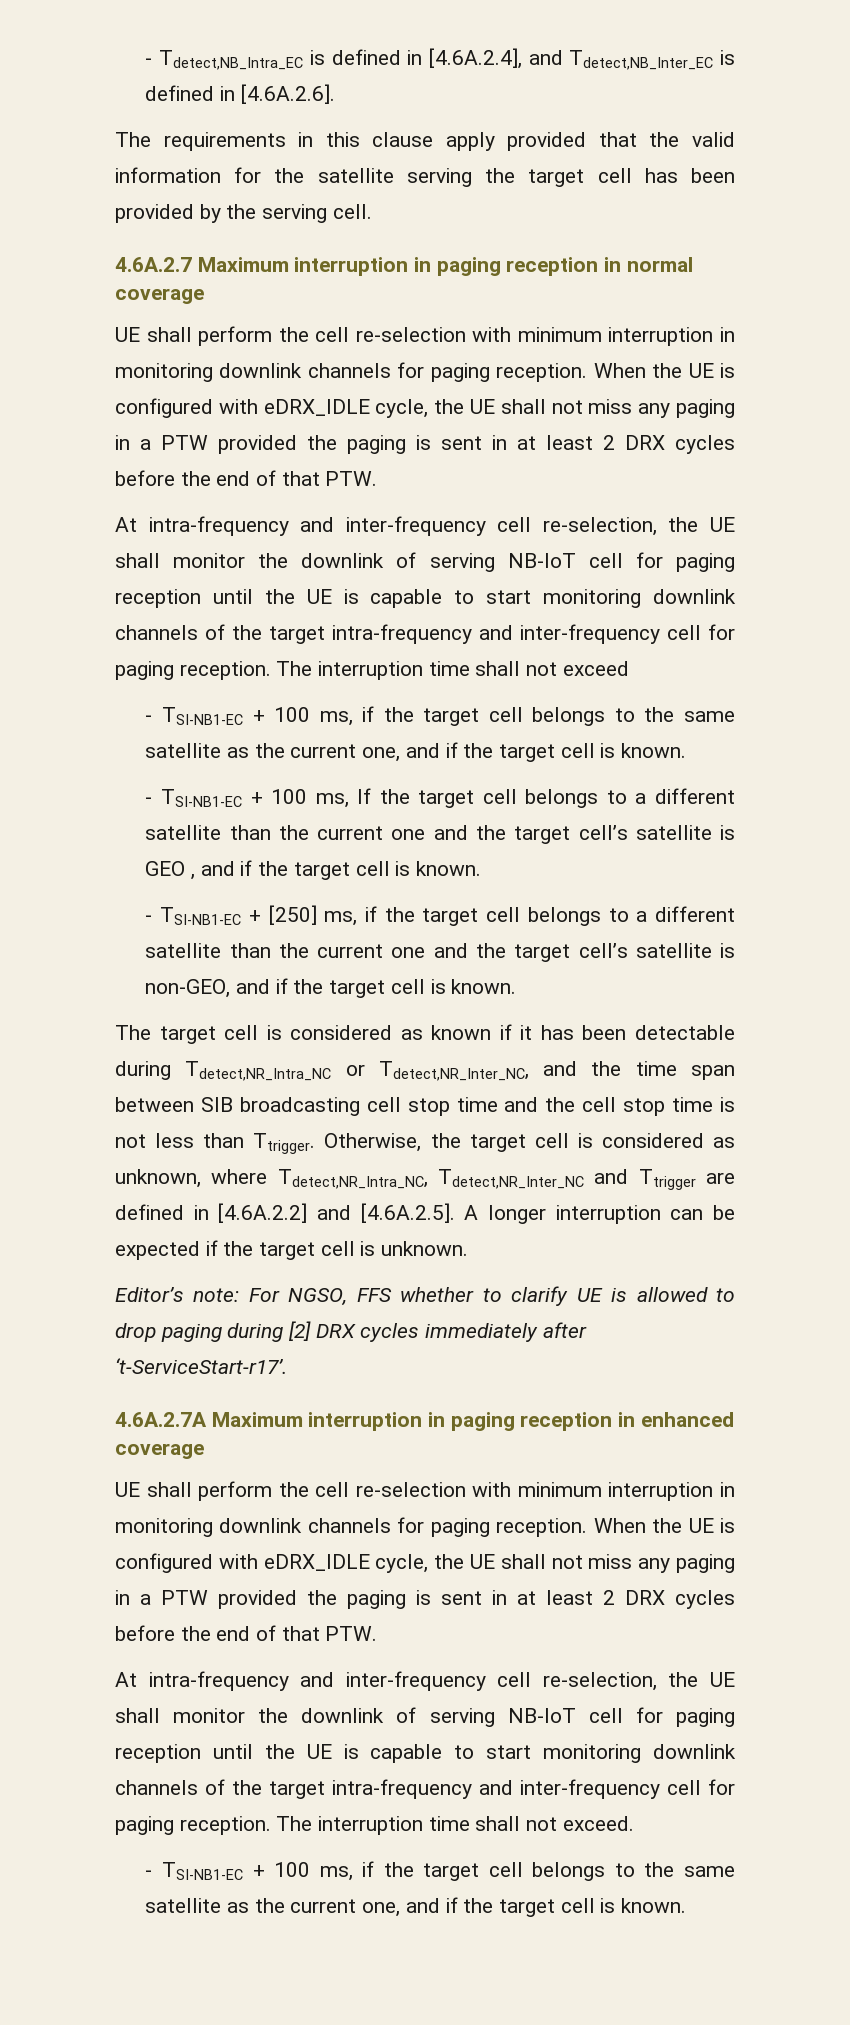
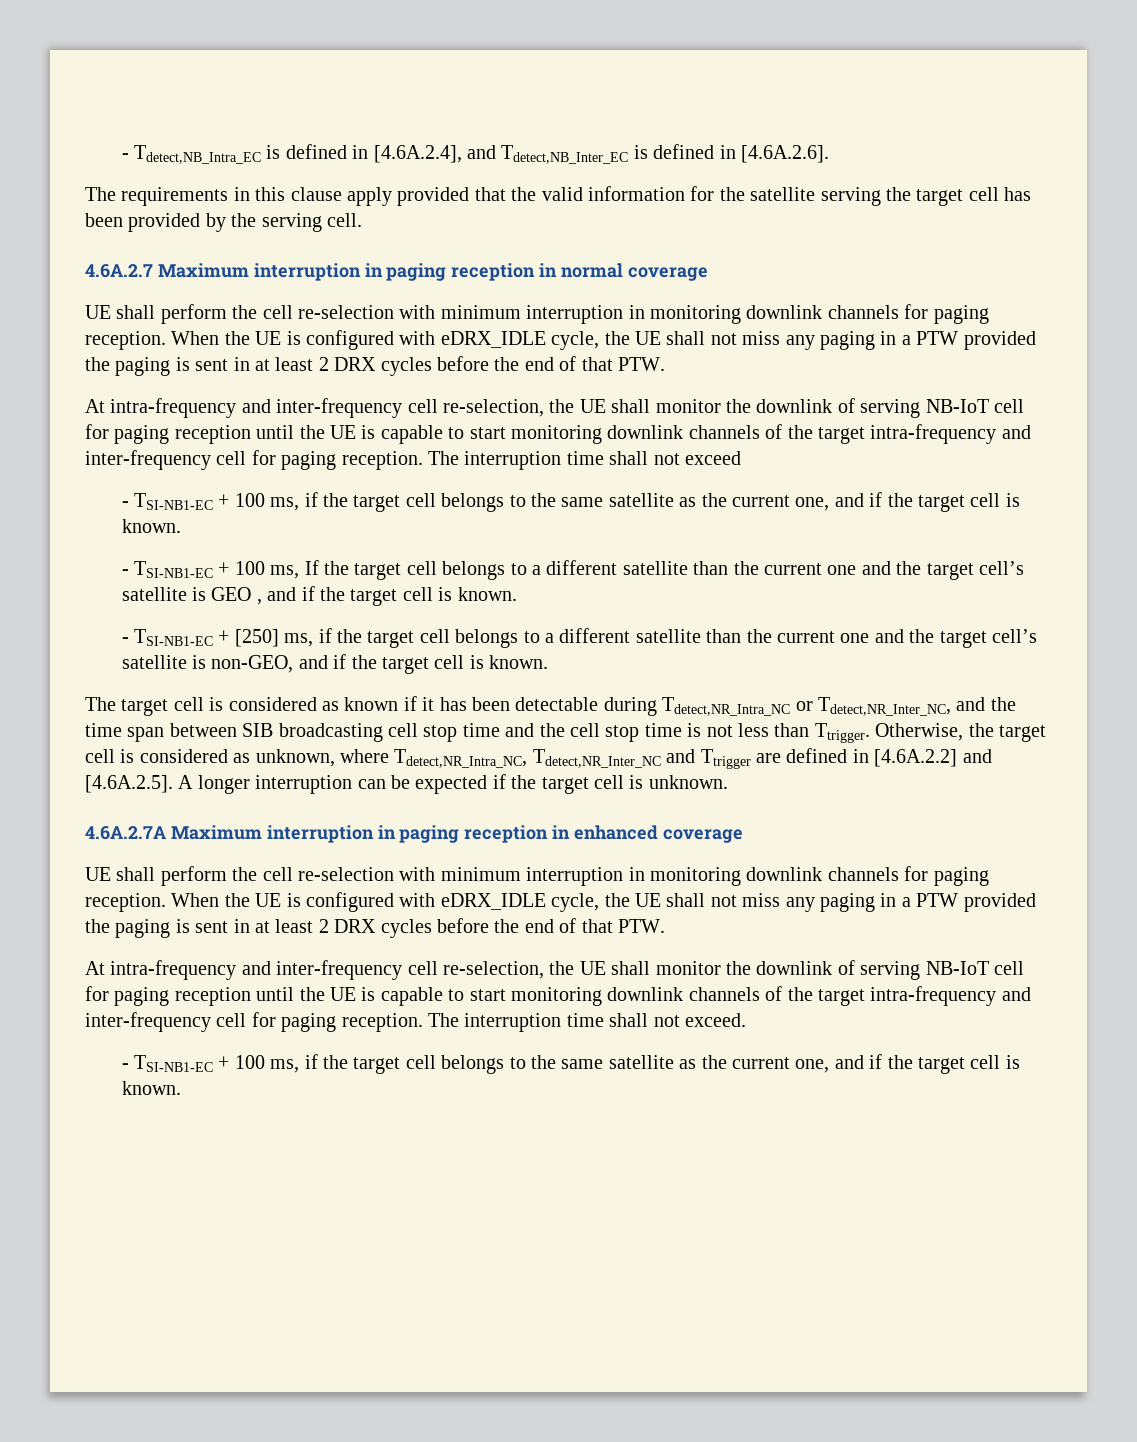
- Editor’s note: For NGSO, FFS whether to clarify UE is allowed to drop paging during [2] DRX cycles immediately after ‘t-ServiceStart-r17’.

